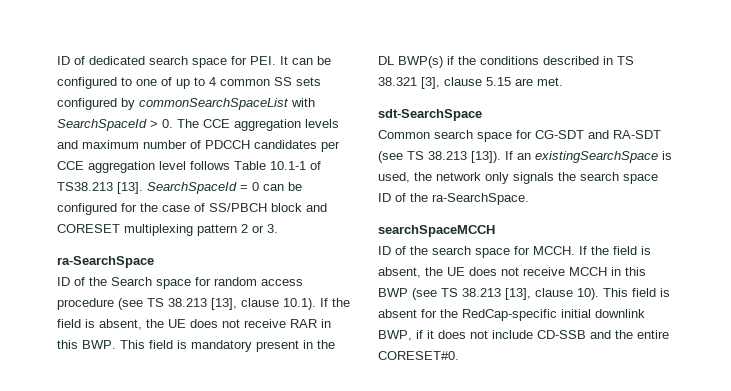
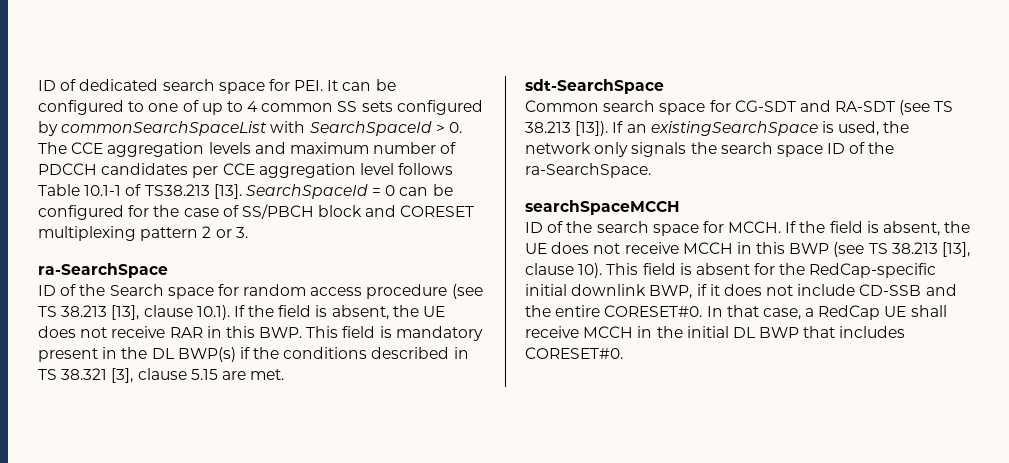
+ In that case, a RedCap UE shall receive MCCH in the initial DL BWP that includes CORESET#0.

